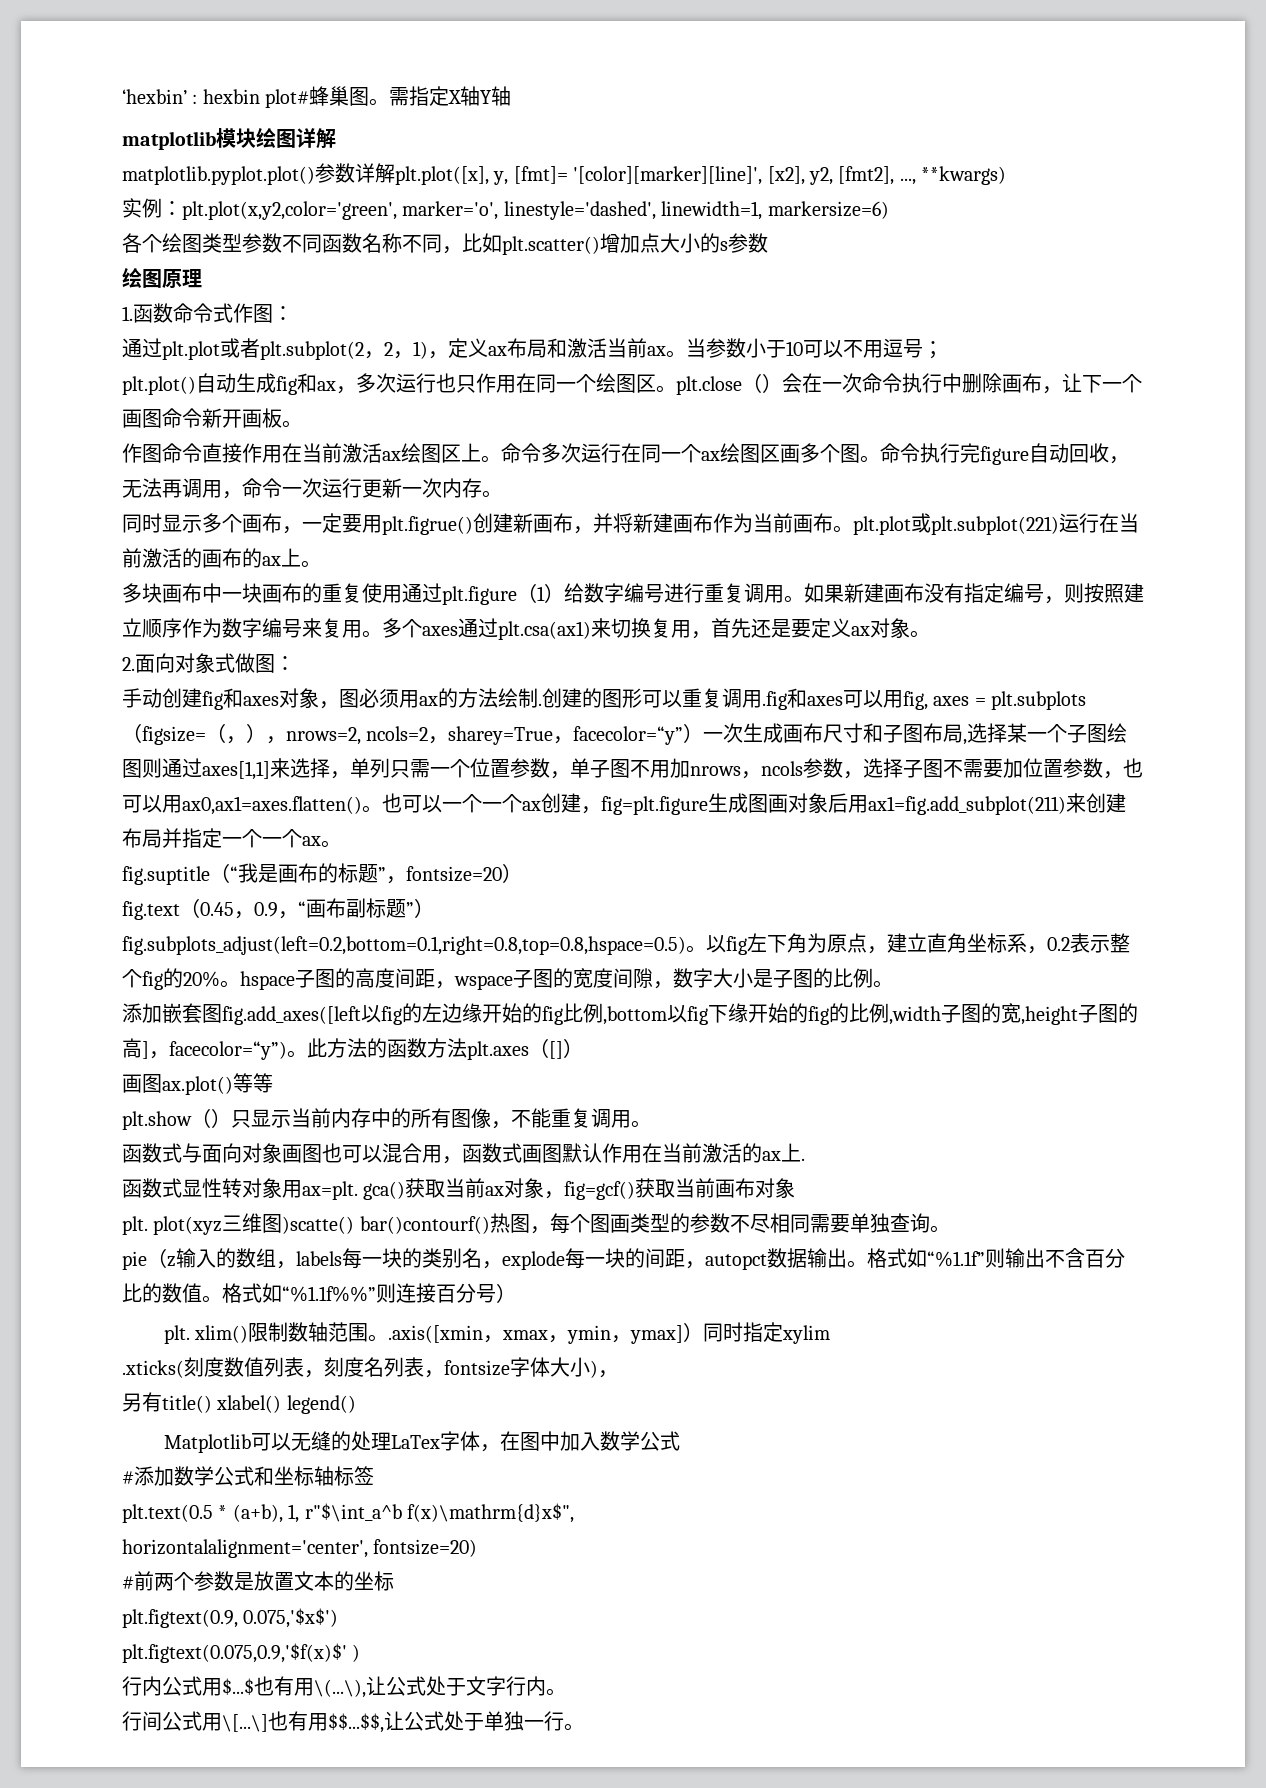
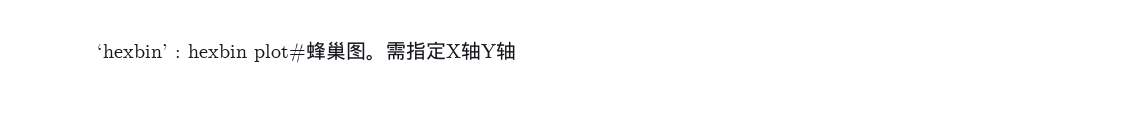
- matplotlib模块绘图详解
- matplotlib.pyplot.plot()参数详解plt.plot([x], y, [fmt]= '[color][marker][line]', [x2], y2, [fmt2], ..., **kwargs)
- 实例：plt.plot(x,y2,color='green', marker='o', linestyle='dashed', linewidth=1, markersize=6)
- 各个绘图类型参数不同函数名称不同，比如plt.scatter()增加点大小的s参数
- 绘图原理
- 1.函数命令式作图：
- 通过plt.plot或者plt.subplot(2，2，1)，定义ax布局和激活当前ax。当参数小于10可以不用逗号；
- plt.plot()自动生成fig和ax，多次运行也只作用在同一个绘图区。plt.close（）会在一次命令执行中删除画布，让下一个画图命令新开画板。
- 作图命令直接作用在当前激活ax绘图区上。命令多次运行在同一个ax绘图区画多个图。命令执行完figure自动回收，无法再调用，命令一次运行更新一次内存。
- 同时显示多个画布，一定要用plt.figrue()创建新画布，并将新建画布作为当前画布。plt.plot或plt.subplot(221)运行在当前激活的画布的ax上。
- 多块画布中一块画布的重复使用通过plt.figure（1）给数字编号进行重复调用。如果新建画布没有指定编号，则按照建立顺序作为数字编号来复用。多个axes通过plt.csa(ax1)来切换复用，首先还是要定义ax对象。
- 2.面向对象式做图：
- 手动创建fig和axes对象，图必须用ax的方法绘制.创建的图形可以重复调用.fig和axes可以用fig, axes = plt.subplots（figsize=（，），nrows=2, ncols=2，sharey=True，facecolor=“y”）一次生成画布尺寸和子图布局,选择某一个子图绘图则通过axes[1,1]来选择，单列只需一个位置参数，单子图不用加nrows，ncols参数，选择子图不需要加位置参数，也可以用ax0,ax1=axes.flatten()。也可以一个一个ax创建，fig=plt.figure生成图画对象后用ax1=fig.add_subplot(211)来创建布局并指定一个一个ax。
- fig.suptitle（“我是画布的标题”，fontsize=20）
- fig.text（0.45，0.9，“画布副标题”）
- fig.subplots_adjust(left=0.2,bottom=0.1,right=0.8,top=0.8,hspace=0.5)。以fig左下角为原点，建立直角坐标系，0.2表示整个fig的20%。hspace子图的高度间距，wspace子图的宽度间隙，数字大小是子图的比例。
- 添加嵌套图fig.add_axes([left以fig的左边缘开始的fig比例,bottom以fig下缘开始的fig的比例,width子图的宽,height子图的高]，facecolor=“y”)。此方法的函数方法plt.axes（[]）
- 画图ax.plot()等等
- plt.show（）只显示当前内存中的所有图像，不能重复调用。
- 函数式与面向对象画图也可以混合用，函数式画图默认作用在当前激活的ax上.
- 函数式显性转对象用ax=plt. gca()获取当前ax对象，fig=gcf()获取当前画布对象
- plt. plot(xyz三维图)scatte() bar()contourf()热图，每个图画类型的参数不尽相同需要单独查询。
- pie（z输入的数组，labels每一块的类别名，explode每一块的间距，autopct数据输出。格式如“%1.1f”则输出不含百分比的数值。格式如“%1.1f%%”则连接百分号）
- plt. xlim()限制数轴范围。.axis([xmin，xmax，ymin，ymax]）同时指定xylim
- .xticks(刻度数值列表，刻度名列表，fontsize字体大小)，
- 另有title() xlabel() legend()
- Matplotlib可以无缝的处理LaTex字体，在图中加入数学公式
- #添加数学公式和坐标轴标签
- plt.text(0.5 * (a+b), 1, r"$\int_a^b f(x)\mathrm{d}x$",
- horizontalalignment='center', fontsize=20)
- #前两个参数是放置文本的坐标
- plt.figtext(0.9, 0.075,'$x$')
- plt.figtext(0.075,0.9,'$f(x)$' )
- 行内公式用$...$也有用\(...\),让公式处于文字行内。
- 行间公式用\[...\]也有用$$...$$,让公式处于单独一行。

